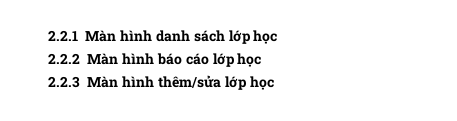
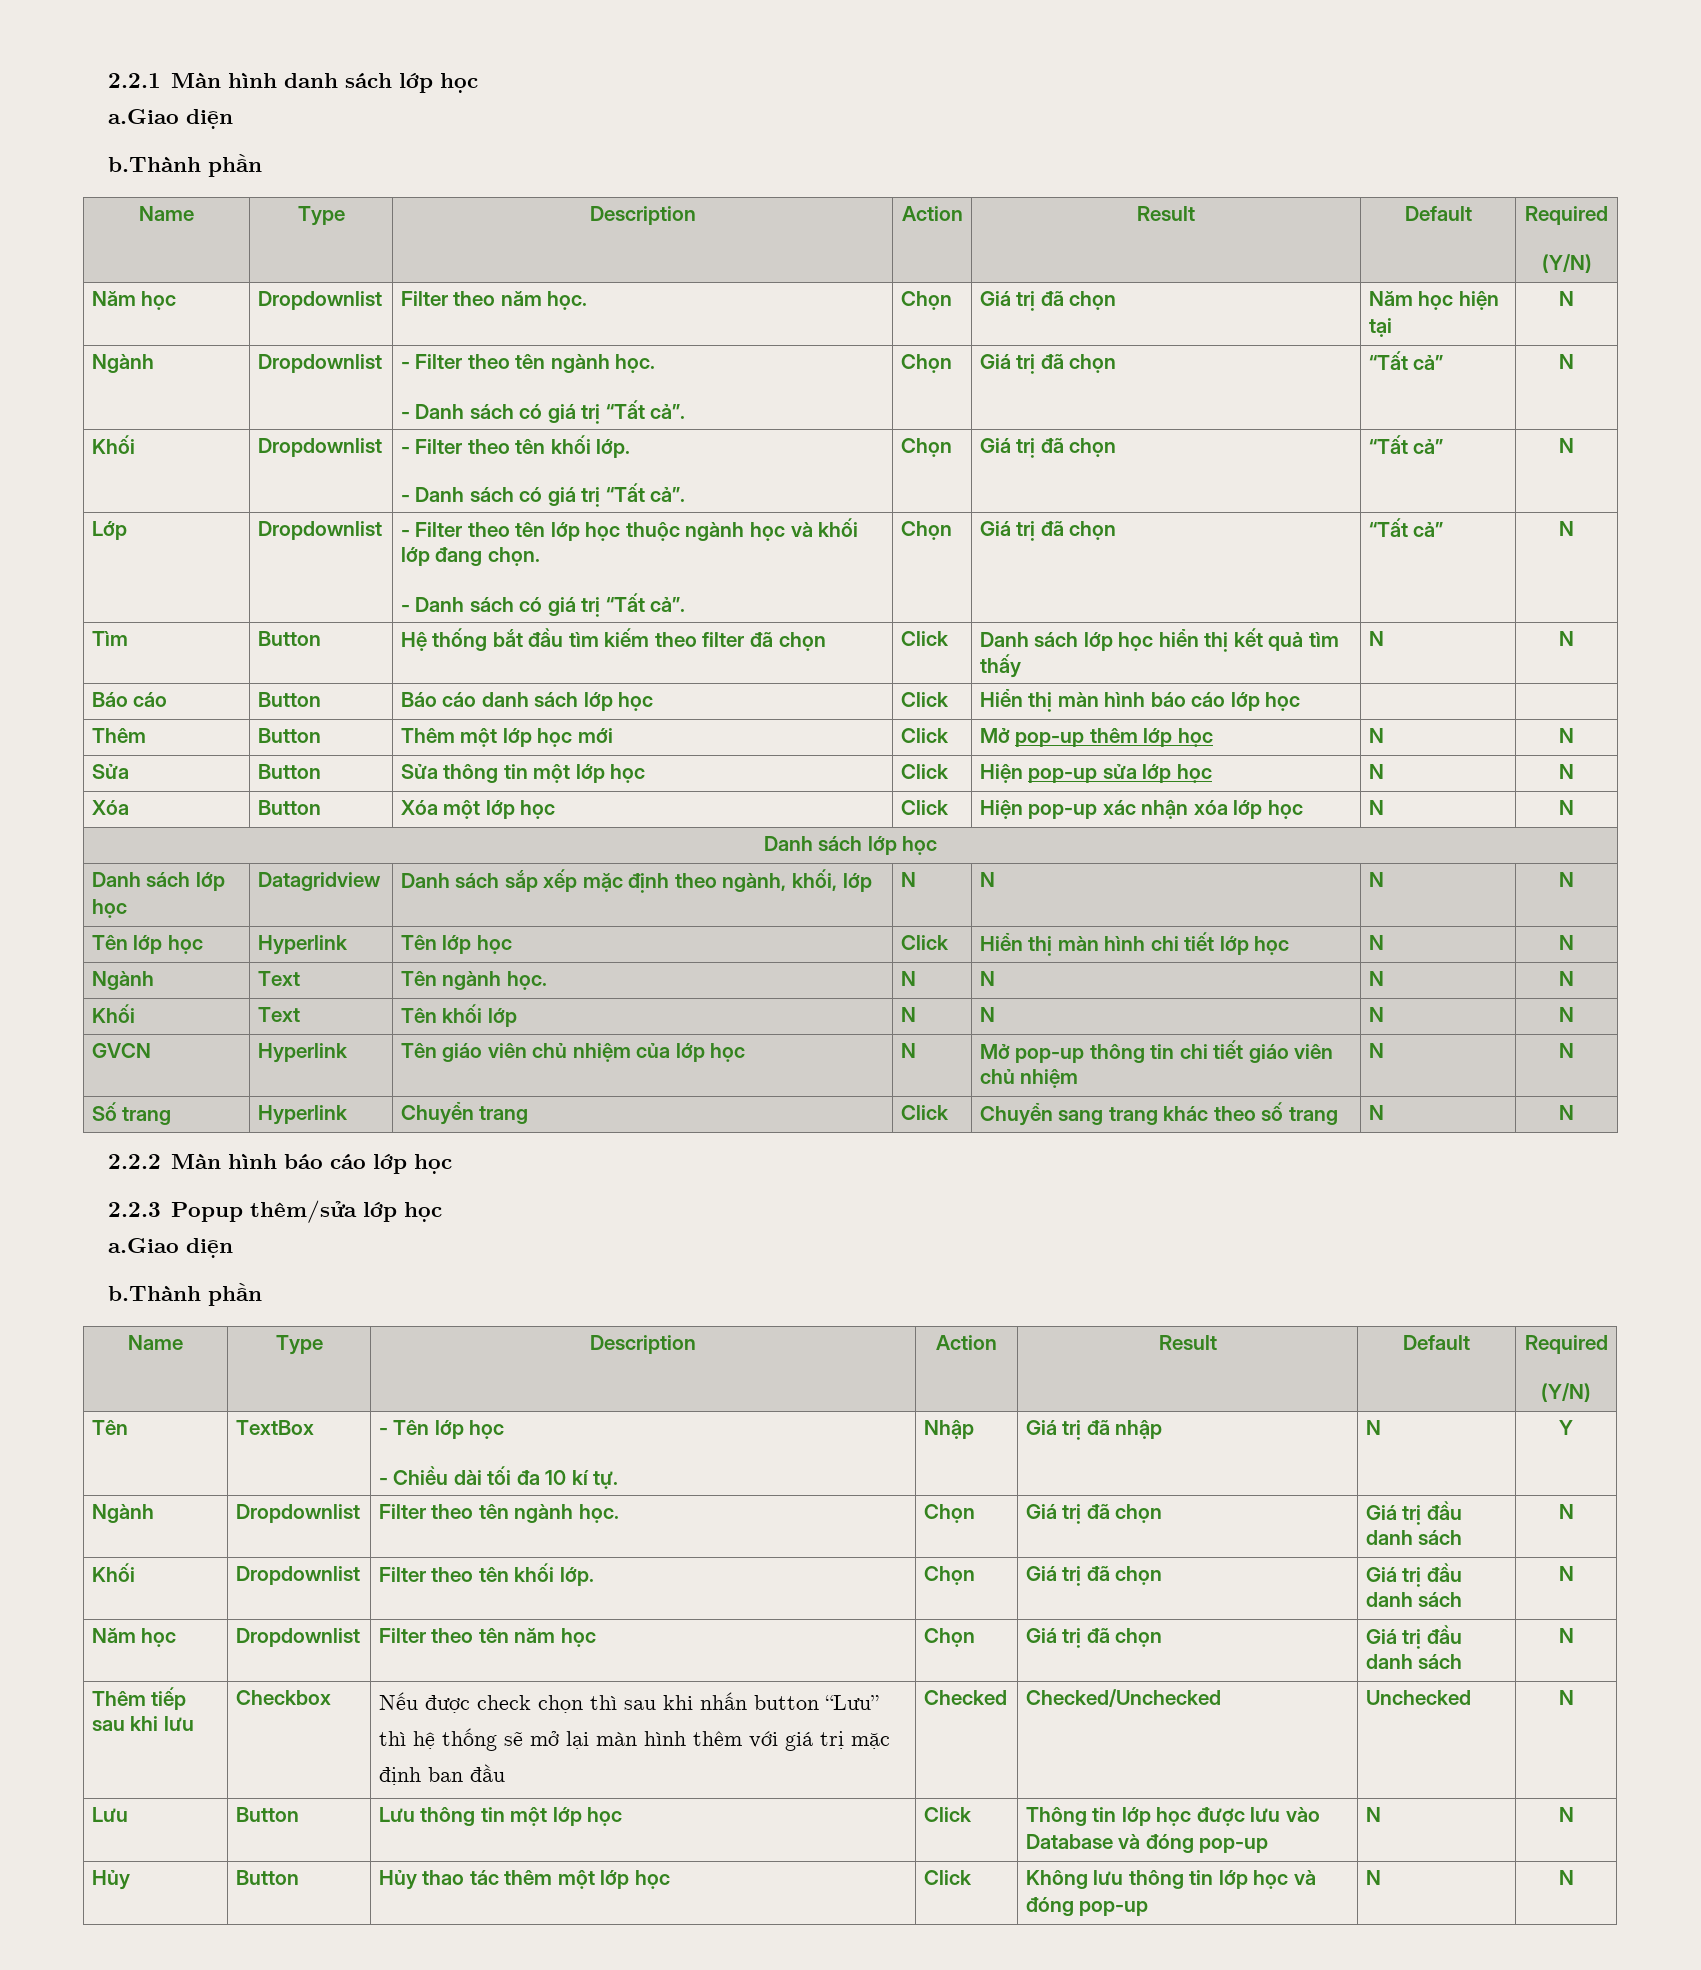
  2.2.1 Màn hình danh sách lớp học
+ a.Giao diện
+ b.Thành phần
+ Name | Type | Description | Action | Result | Default | Required
+ (Y/N)
+ Năm học | Dropdownlist | Filter theo năm học. | Chọn | Giá trị đã chọn | Năm học hiện tại | N
+ Ngành | Dropdownlist | - Filter theo tên ngành học.
+ - Danh sách có giá trị “Tất cả”. | Chọn | Giá trị đã chọn | “Tất cả” | N
+ Khối | Dropdownlist | - Filter theo tên khối lớp.
+ - Danh sách có giá trị “Tất cả”. | Chọn | Giá trị đã chọn | “Tất cả” | N
+ Lớp | Dropdownlist | - Filter theo tên lớp học thuộc ngành học và khối lớp đang chọn.
+ - Danh sách có giá trị “Tất cả”. | Chọn | Giá trị đã chọn | “Tất cả” | N
+ Tìm | Button | Hệ thống bắt đầu tìm kiếm theo filter đã chọn | Click | Danh sách lớp học hiển thị kết quả tìm thấy | N | N
+ Báo cáo | Button | Báo cáo danh sách lớp học | Click | Hiển thị màn hình báo cáo lớp học | |
+ Thêm | Button | Thêm một lớp học mới | Click | Mở pop-up thêm lớp học | N | N
+ Sửa | Button | Sửa thông tin một lớp học | Click | Hiện pop-up sửa lớp học | N | N
+ Xóa | Button | Xóa một lớp học | Click | Hiện pop-up xác nhận xóa lớp học | N | N
+ Danh sách lớp học
+ Danh sách lớp học | Datagridview | Danh sách sắp xếp mặc định theo ngành, khối, lớp | N | N | N | N
+ Tên lớp học | Hyperlink | Tên lớp học | Click | Hiển thị màn hình chi tiết lớp học | N | N
+ Ngành | Text | Tên ngành học. | N | N | N | N
+ Khối | Text | Tên khối lớp | N | N | N | N
+ GVCN | Hyperlink | Tên giáo viên chủ nhiệm của lớp học | N | Mở pop-up thông tin chi tiết giáo viên chủ nhiệm | N | N
+ Số trang | Hyperlink | Chuyển trang | Click | Chuyển sang trang khác theo số trang | N | N
- 2.2.3 Màn hình thêm/sửa lớp học
+ 2.2.3 Popup thêm/sửa lớp học
+ a.Giao diện
+ b.Thành phần
+ Name | Type | Description | Action | Result | Default | Required
+ (Y/N)
+ Tên | TextBox | - Tên lớp học
+ - Chiều dài tối đa 10 kí tự. | Nhập | Giá trị đã nhập | N | Y
+ Ngành | Dropdownlist | Filter theo tên ngành học. | Chọn | Giá trị đã chọn | Giá trị đầu danh sách | N
+ Khối | Dropdownlist | Filter theo tên khối lớp. | Chọn | Giá trị đã chọn | Giá trị đầu danh sách | N
+ Năm học | Dropdownlist | Filter theo tên năm học | Chọn | Giá trị đã chọn | Giá trị đầu danh sách | N
+ Thêm tiếp sau khi lưu | Checkbox | Nếu được check chọn thì sau khi nhấn button “Lưu” thì hệ thống sẽ mở lại màn hình thêm với giá trị mặc định ban đầu | Checked | Checked/Unchecked | Unchecked | N
+ Lưu | Button | Lưu thông tin một lớp học | Click | Thông tin lớp học được lưu vào Database và đóng pop-up | N | N
+ Hủy | Button | Hủy thao tác thêm một lớp học | Click | Không lưu thông tin lớp học và đóng pop-up | N | N

